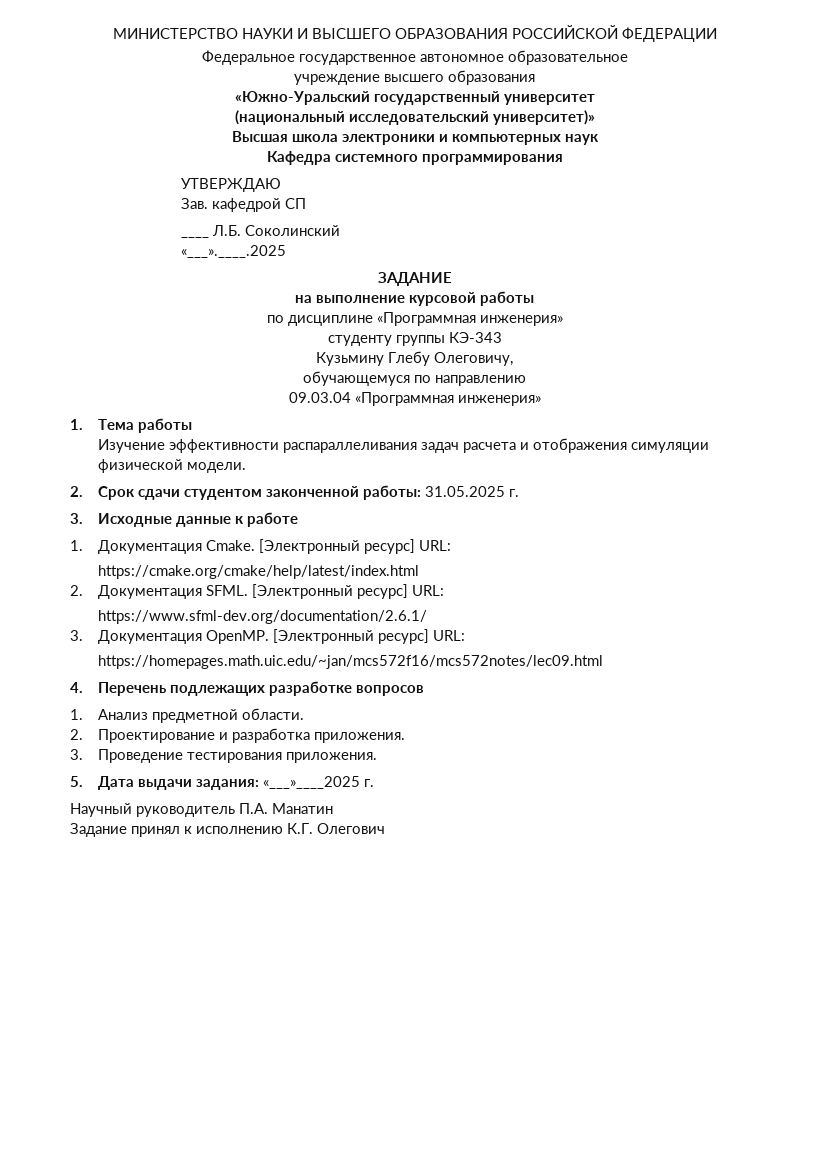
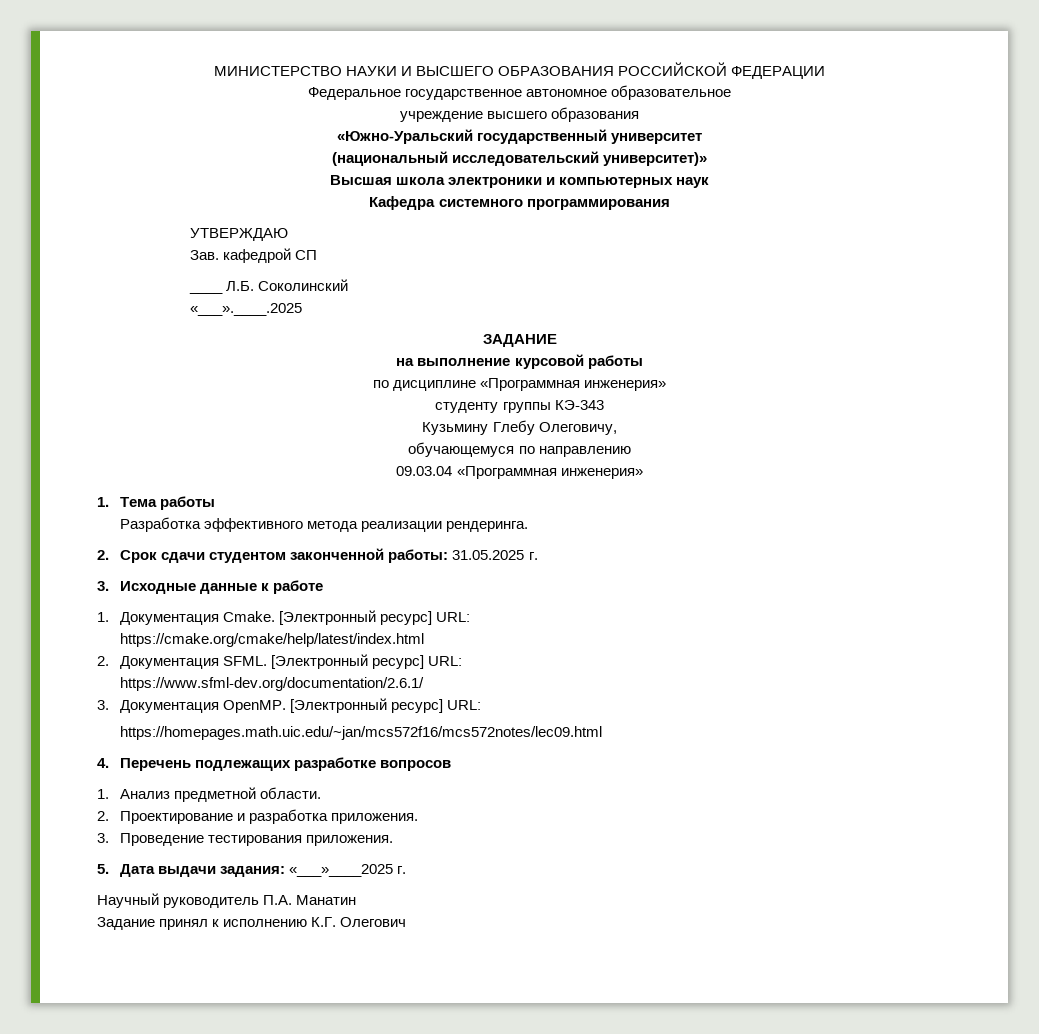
- Изучение эффективности распараллеливания задач расчета и отображения симуляции физической модели.
+ Разработка эффективного метода реализации рендеринга.

